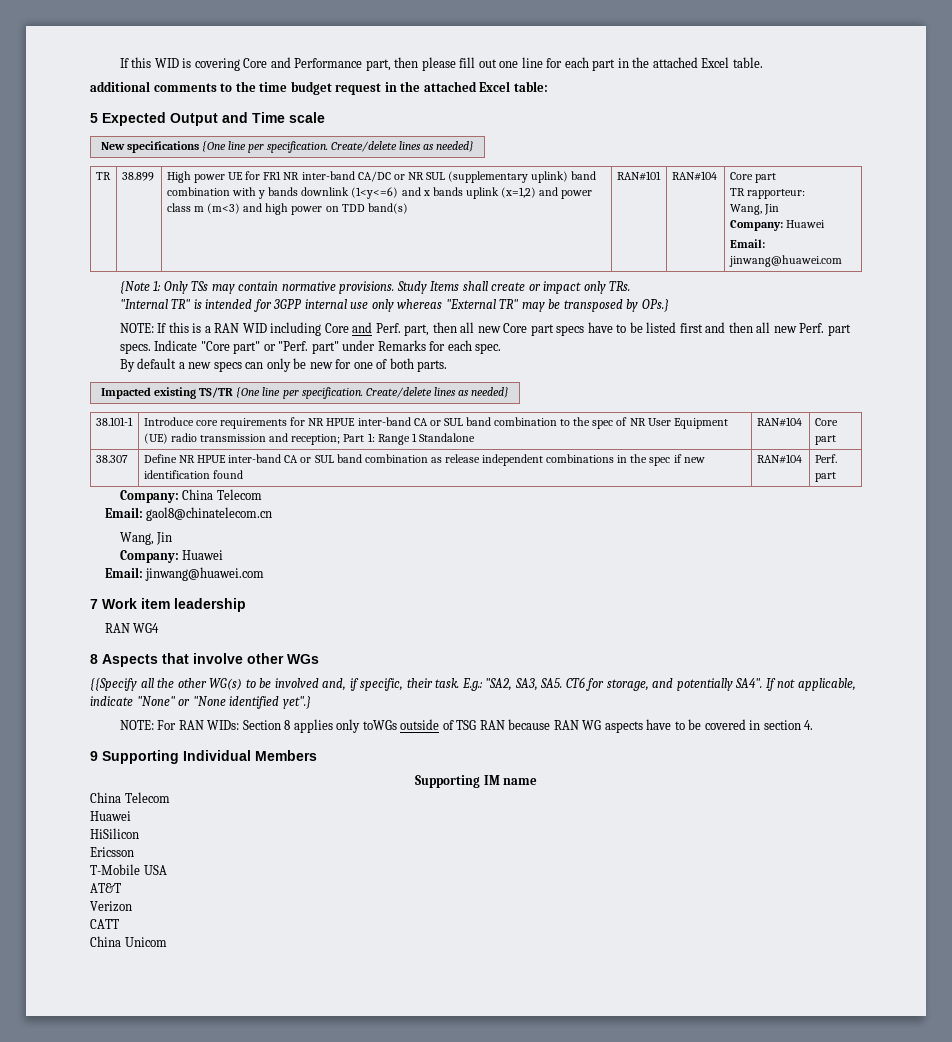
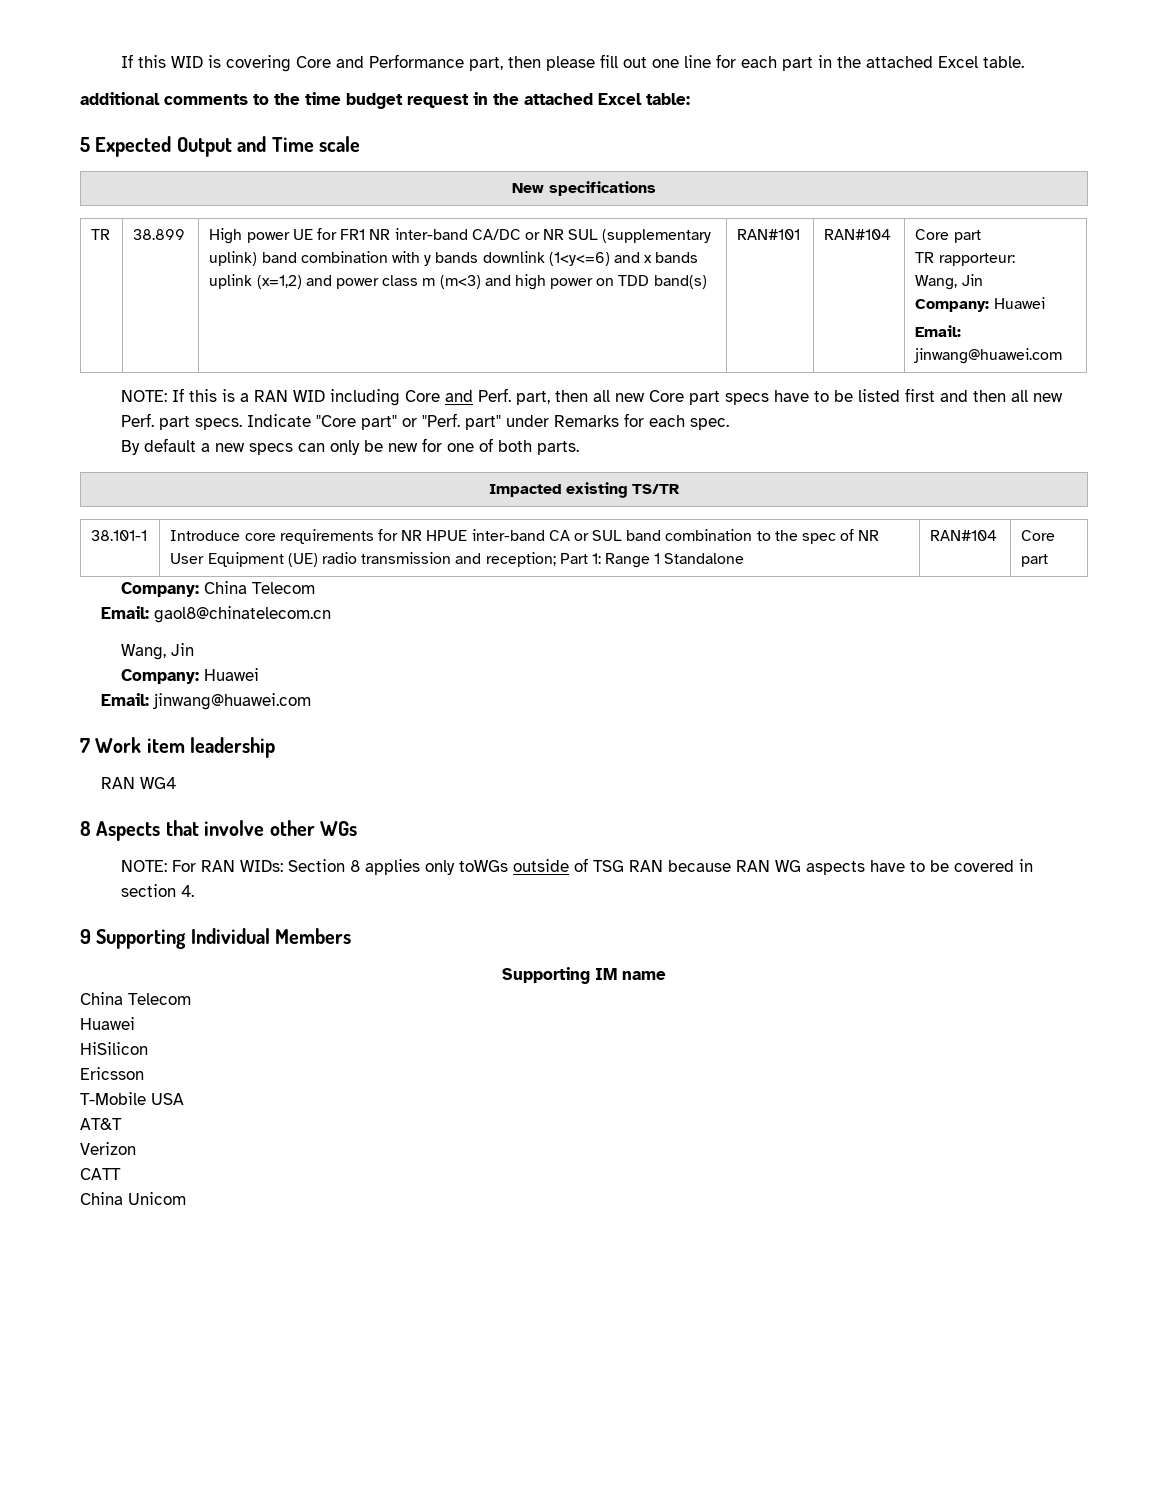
- New specifications {One line per specification. Create/delete lines as needed}
+ New specifications
- {Note 1: Only TSs may contain normative provisions. Study Items shall create or impact only TRs.
- "Internal TR" is intended for 3GPP internal use only whereas "External TR" may be transposed by OPs.}
- Impacted existing TS/TR {One line per specification. Create/delete lines as needed}
+ Impacted existing TS/TR
- 38.307 | Define NR HPUE inter-band CA or SUL band combination as release independent combinations in the spec if new identification found | RAN#104 | Perf. part
- {{Specify all the other WG(s) to be involved and, if specific, their task. E.g.: "SA2, SA3, SA5. CT6 for storage, and potentially SA4". If not applicable, indicate "None" or "None identified yet".}

